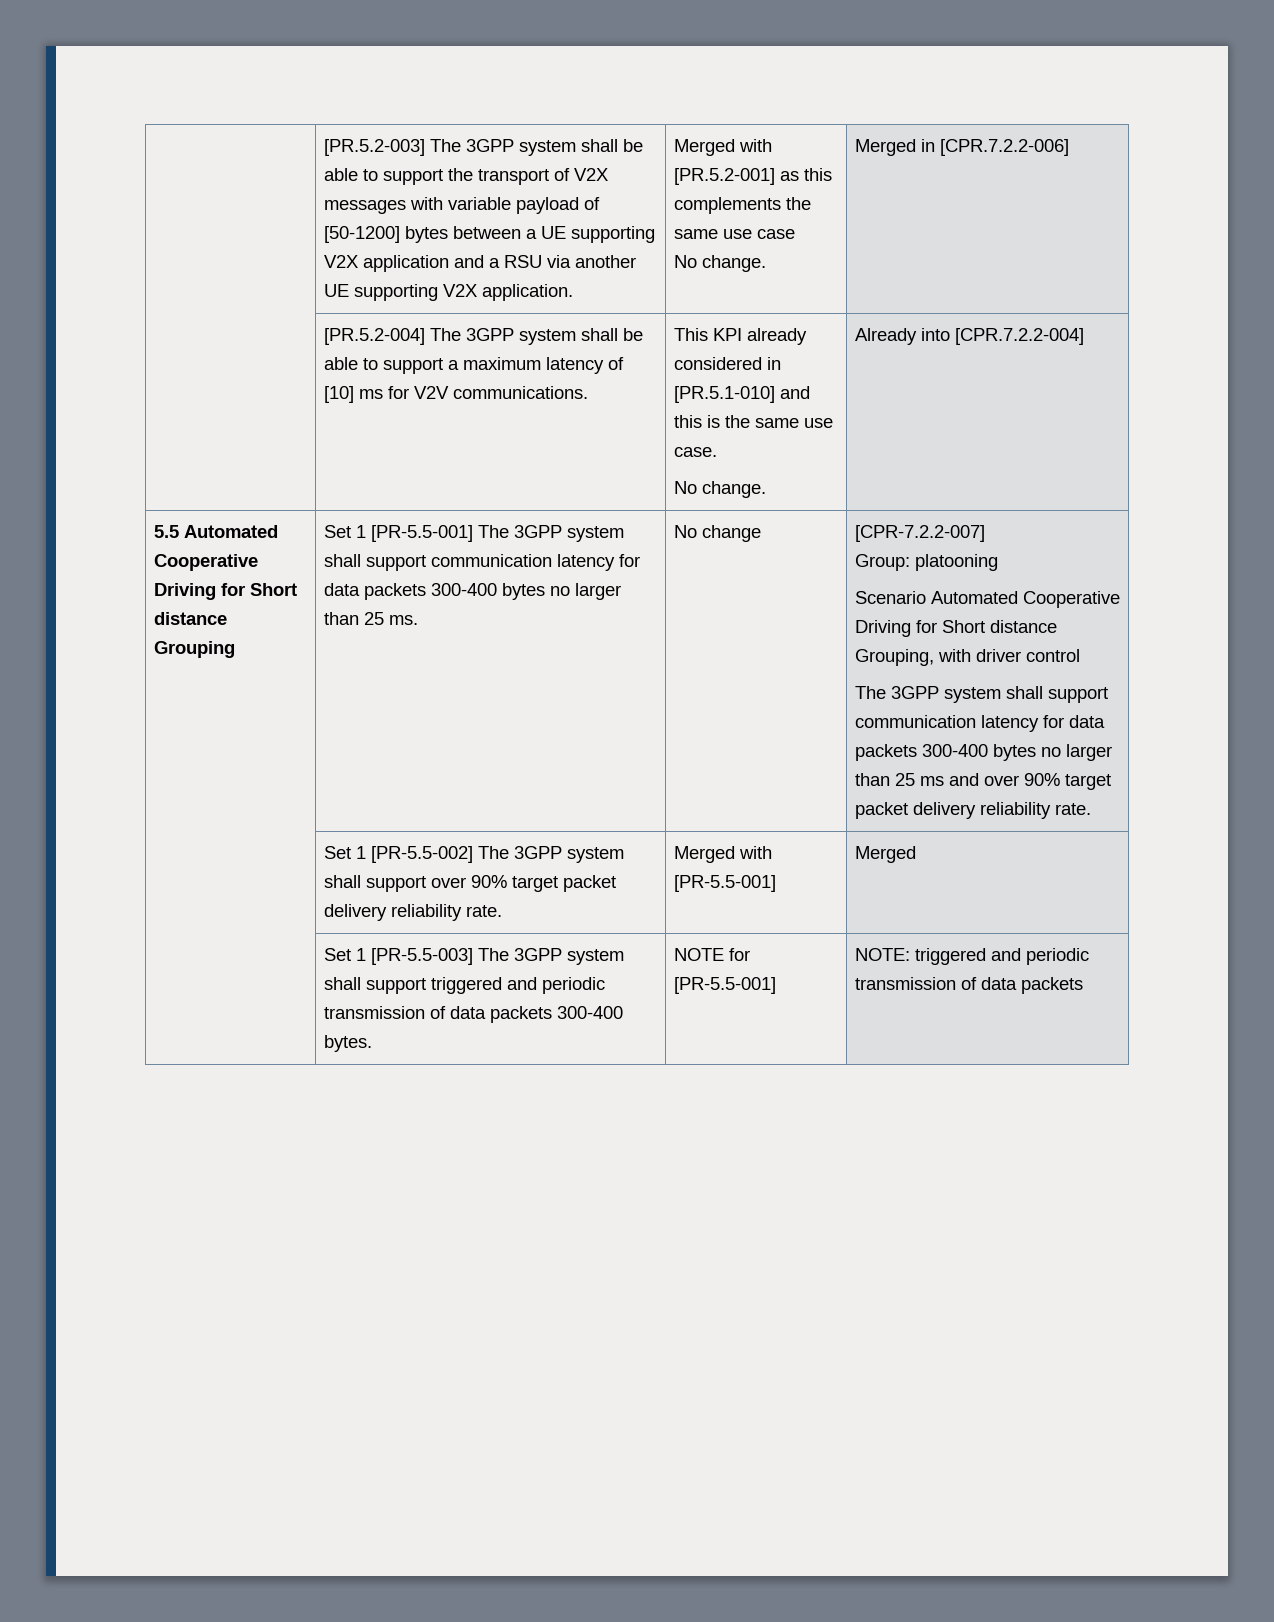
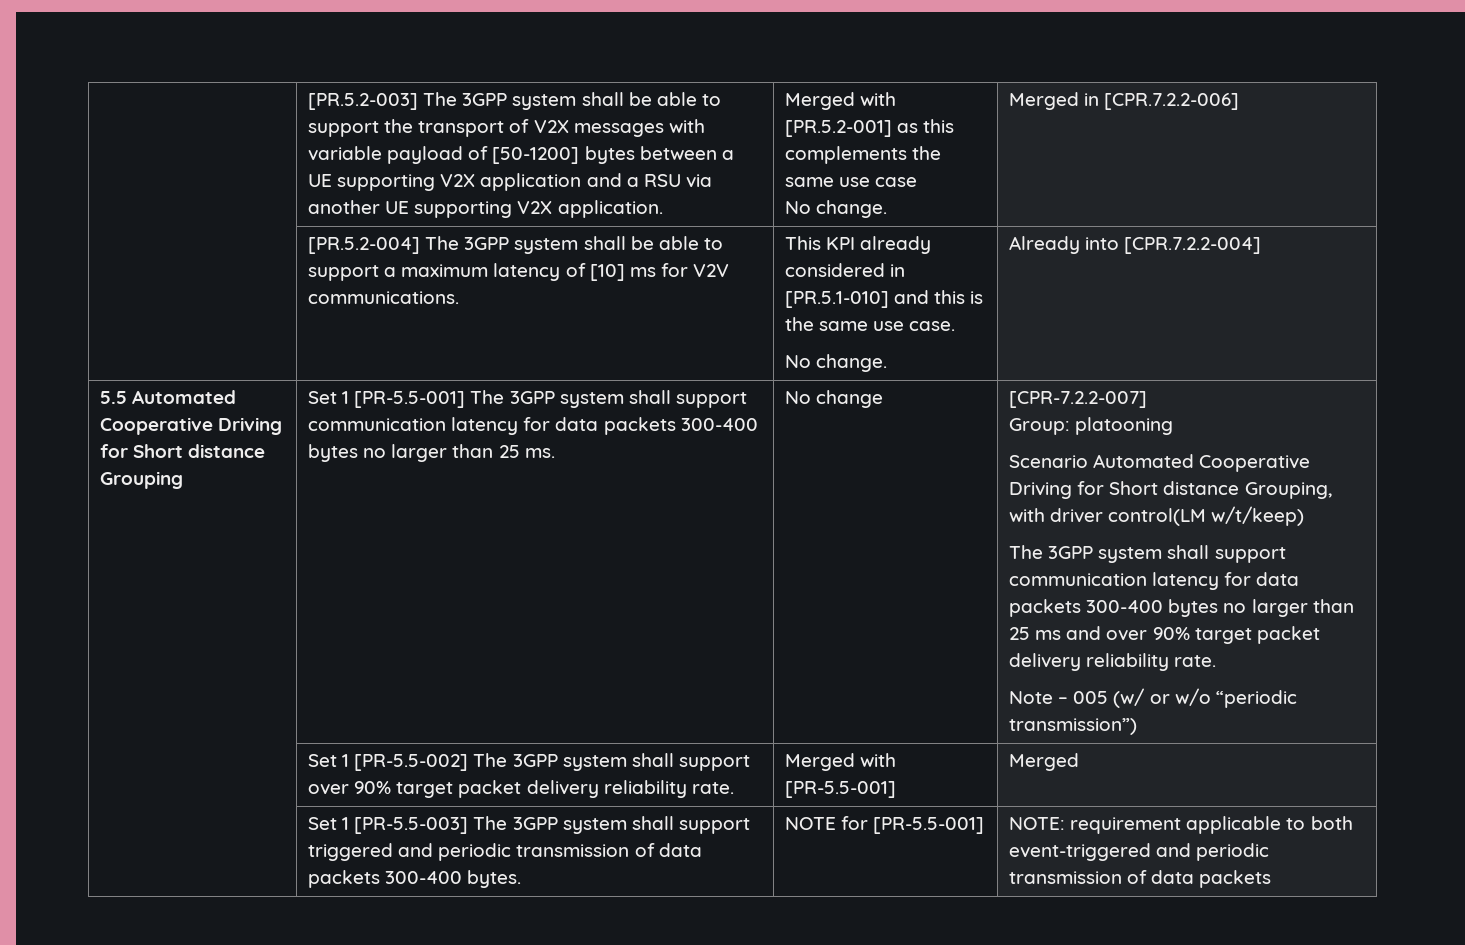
- Scenario Automated Cooperative Driving for Short distance Grouping, with driver control
+ Scenario Automated Cooperative Driving for Short distance Grouping, with driver control(LM w/t/keep)
+ Note – 005 (w/ or w/o “periodic transmission”)
- | Set 1 [PR-5.5-003] The 3GPP system shall support triggered and periodic transmission of data packets 300-400 bytes. | NOTE for [PR-5.5-001] | NOTE: triggered and periodic transmission of data packets
+ | Set 1 [PR-5.5-003] The 3GPP system shall support triggered and periodic transmission of data packets 300-400 bytes. | NOTE for [PR-5.5-001] | NOTE: requirement applicable to both event-triggered and periodic transmission of data packets

